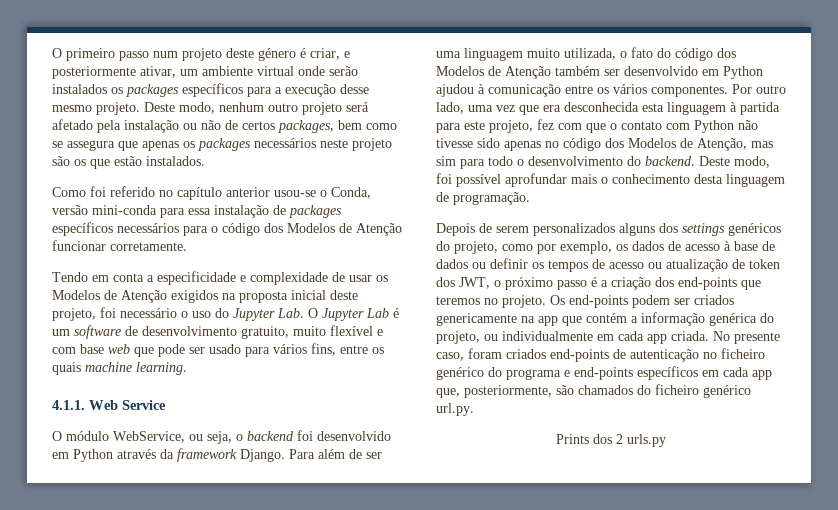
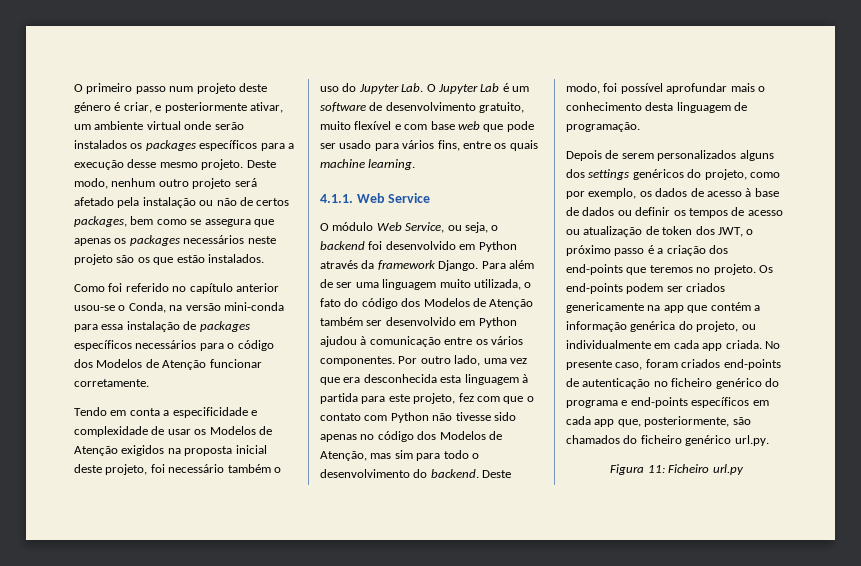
- Como foi referido no capítulo anterior usou-se o Conda, versão mini-conda para essa instalação de packages específicos necessários para o código dos Modelos de Atenção funcionar corretamente.
+ Como foi referido no capítulo anterior usou-se o Conda, na versão mini-conda para essa instalação de packages específicos necessários para o código dos Modelos de Atenção funcionar corretamente.
- Tendo em conta a especificidade e complexidade de usar os Modelos de Atenção exigidos na proposta inicial deste projeto, foi necessário o uso do Jupyter Lab. O Jupyter Lab é um software de desenvolvimento gratuito, muito flexível e com base web que pode ser usado para vários fins, entre os quais machine learning.
+ Tendo em conta a especificidade e complexidade de usar os Modelos de Atenção exigidos na proposta inicial deste projeto, foi necessário também o uso do Jupyter Lab. O Jupyter Lab é um software de desenvolvimento gratuito, muito flexível e com base web que pode ser usado para vários fins, entre os quais machine learning.
- O módulo WebService, ou seja, o backend foi desenvolvido em Python através da framework Django.
+ O módulo Web Service, ou seja, o backend foi desenvolvido em Python através da framework Django.
- Prints dos 2 urls.py
+ Figura 11: Ficheiro url.py

